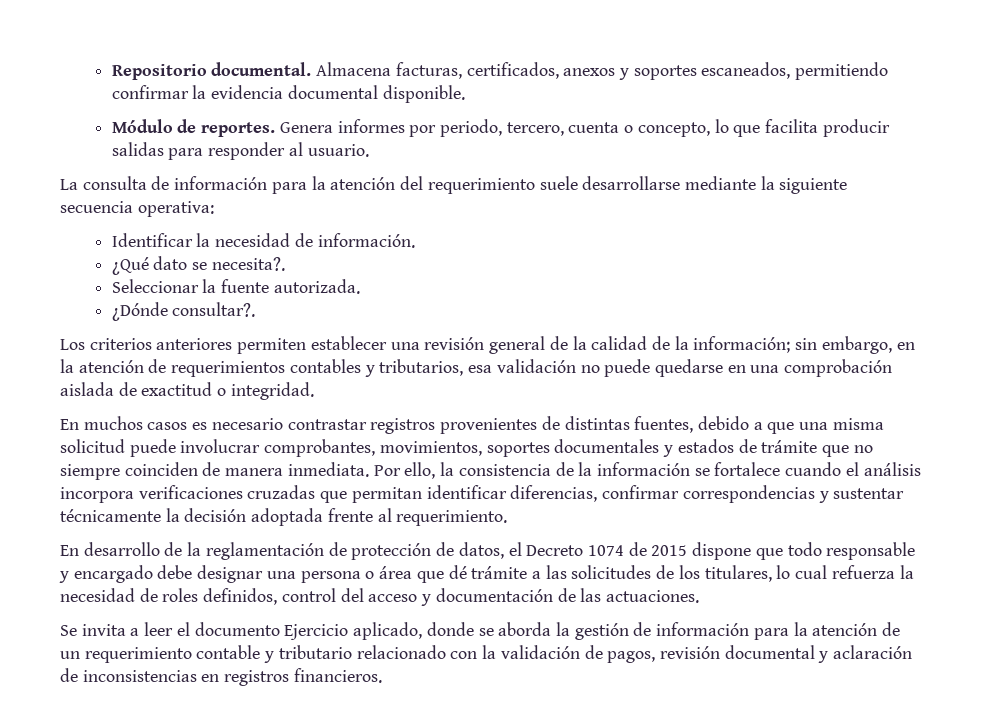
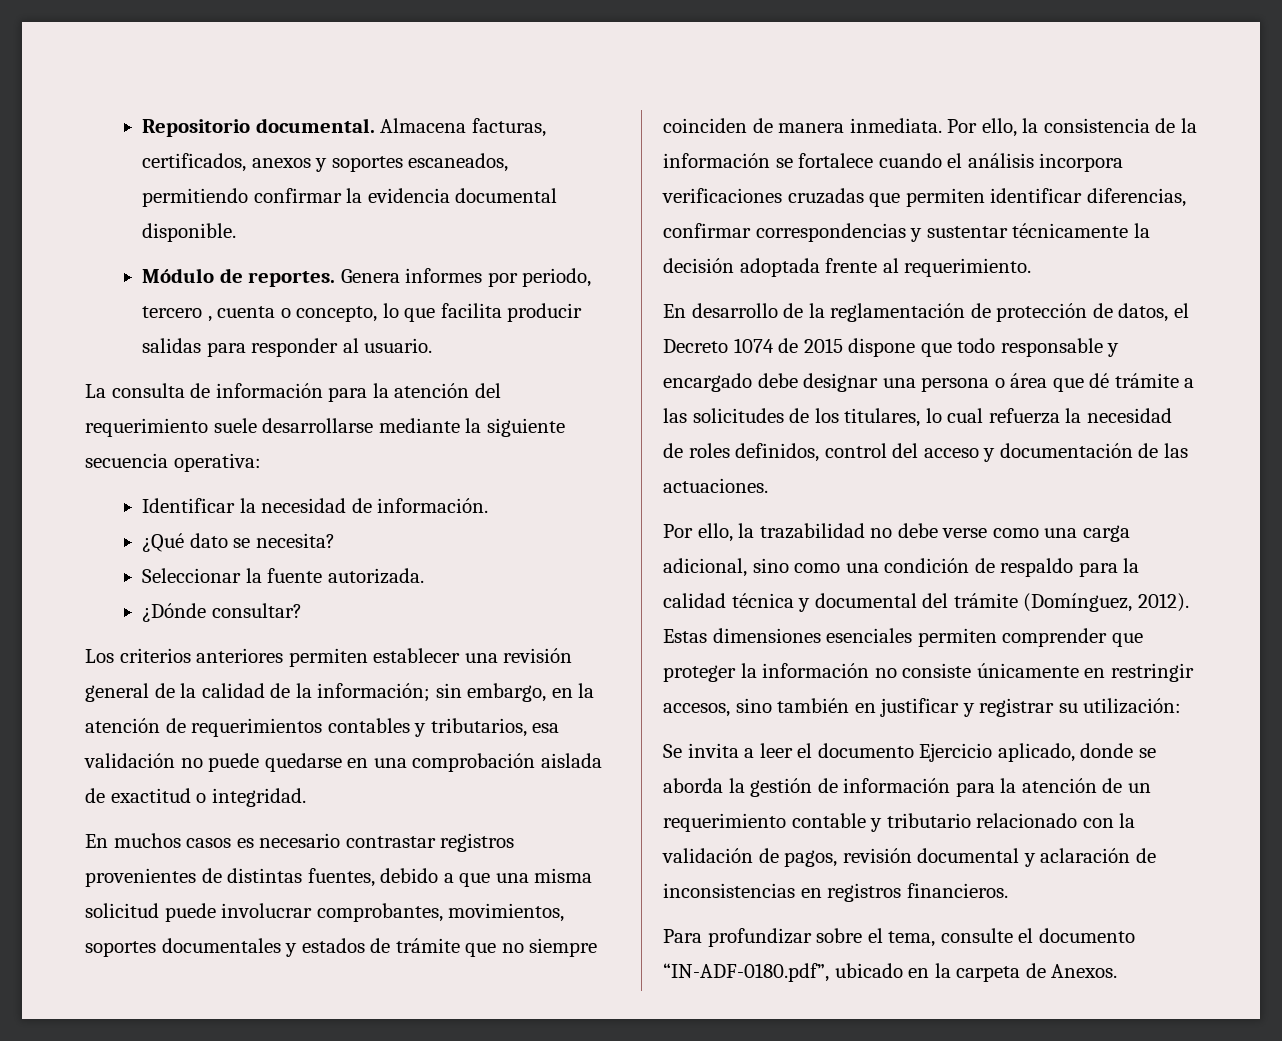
- Genera informes por periodo, tercero, cuenta o concepto, lo que facilita producir salidas para responder al usuario.
+ Genera informes por periodo, tercero , cuenta o concepto, lo que facilita producir salidas para responder al usuario.
- ¿Qué dato se necesita?.
+ ¿Qué dato se necesita?
- ¿Dónde consultar?.
+ ¿Dónde consultar?
- Por ello, la consistencia de la información se fortalece cuando el análisis incorpora verificaciones cruzadas que permitan identificar diferencias, confirmar correspondencias y sustentar técnicamente la decisión adoptada frente al requerimiento.
+ Por ello, la consistencia de la información se fortalece cuando el análisis incorpora verificaciones cruzadas que permiten identificar diferencias, confirmar correspondencias y sustentar técnicamente la decisión adoptada frente al requerimiento.
+ Por ello, la trazabilidad no debe verse como una carga adicional, sino como una condición de respaldo para la calidad técnica y documental del trámite (Domínguez, 2012). Estas dimensiones esenciales permiten comprender que proteger la información no consiste únicamente en restringir accesos, sino también en justificar y registrar su utilización:
+ Para profundizar sobre el tema, consulte el documento “IN-ADF-0180.pdf”, ubicado en la carpeta de Anexos.

